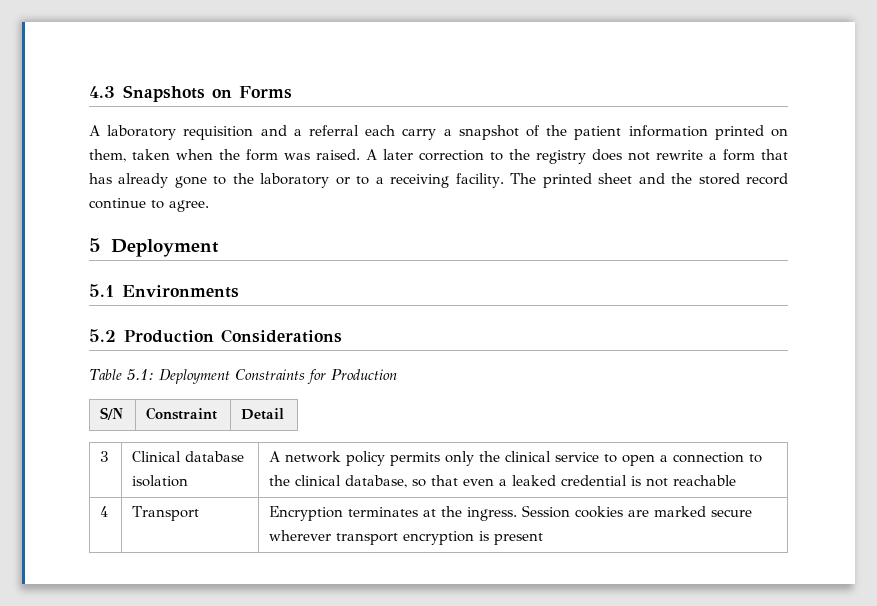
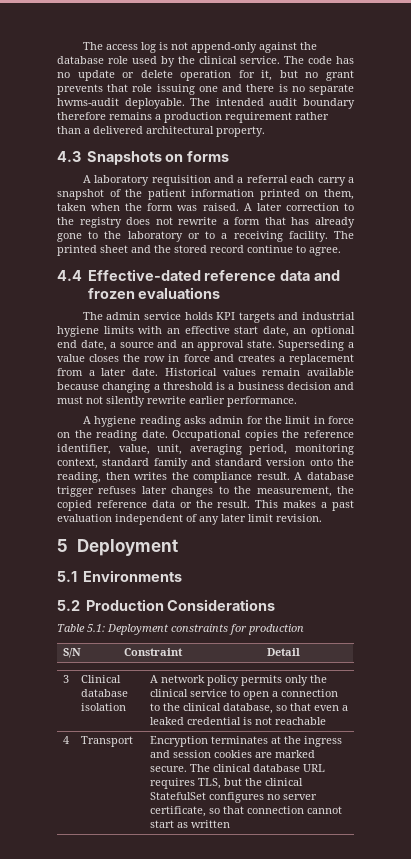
+ The access log is not append-only against the database role used by the clinical service. The code has no update or delete operation for it, but no grant prevents that role issuing one and there is no separate hwms-audit deployable. The intended audit boundary therefore remains a production requirement rather than a delivered architectural property.
- 4.3 Snapshots on Forms
+ 4.3 Snapshots on forms
+ 4.4 Effective-dated reference data and frozen evaluations
+ The admin service holds KPI targets and industrial hygiene limits with an effective start date, an optional end date, a source and an approval state. Superseding a value closes the row in force and creates a replacement from a later date. Historical values remain available because changing a threshold is a business decision and must not silently rewrite earlier performance.
+ A hygiene reading asks admin for the limit in force on the reading date. Occupational copies the reference identifier, value, unit, averaging period, monitoring context, standard family and standard version onto the reading, then writes the compliance result. A database trigger refuses later changes to the measurement, the copied reference data or the result. This makes a past evaluation independent of any later limit revision.
- Table 5.1: Deployment Constraints for Production
+ Table 5.1: Deployment constraints for production
- 4 | Transport | Encryption terminates at the ingress. Session cookies are marked secure wherever transport encryption is present
+ 4 | Transport | Encryption terminates at the ingress and session cookies are marked secure. The clinical database URL requires TLS, but the clinical StatefulSet configures no server certificate, so that connection cannot start as written

